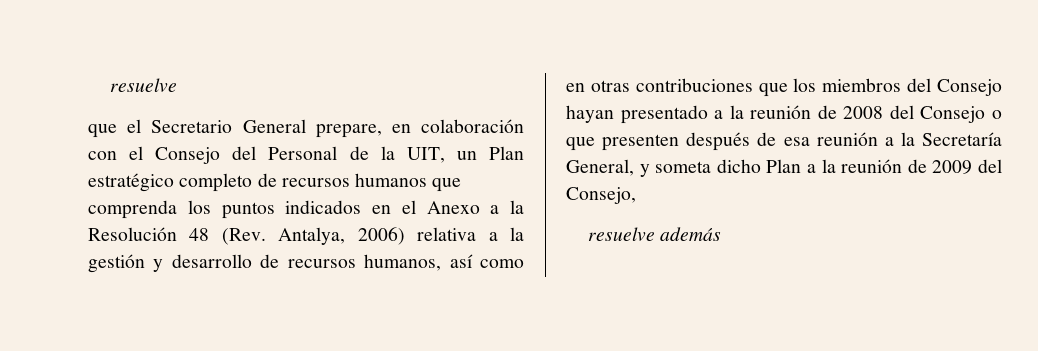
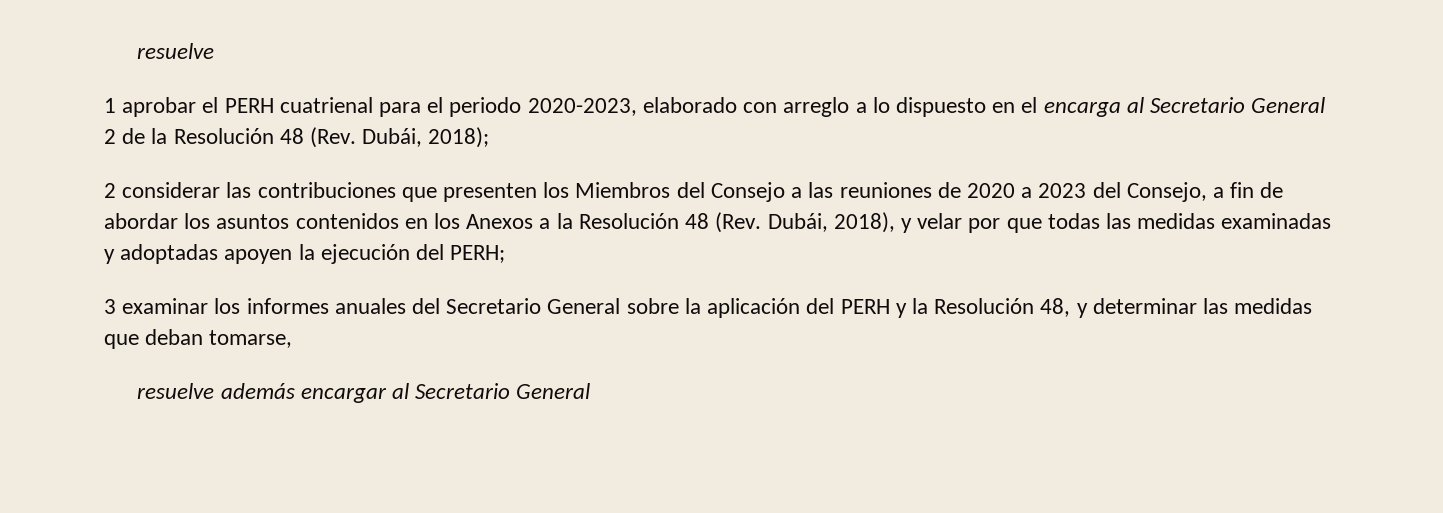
- que el Secretario General prepare, en colaboración con el Consejo del Personal de la UIT, un Plan estratégico completo de recursos humanos que comprenda los puntos indicados en el Anexo a la Resolución 48 (Rev. Antalya, 2006) relativa a la gestión y desarrollo de recursos humanos, así como en otras contribuciones que los miembros del Consejo hayan presentado a la reunión de 2008 del Consejo o que presenten después de esa reunión a la Secretaría General, y someta dicho Plan a la reunión de 2009 del Consejo,
- resuelve además
+ 1 aprobar el PERH cuatrienal para el periodo 2020-2023, elaborado con arreglo a lo dispuesto en el encarga al Secretario General 2 de la Resolución 48 (Rev. Dubái, 2018);
+ 2 considerar las contribuciones que presenten los Miembros del Consejo a las reuniones de 2020 a 2023 del Consejo, a fin de abordar los asuntos contenidos en los Anexos a la Resolución 48 (Rev. Dubái, 2018), y velar por que todas las medidas examinadas y adoptadas apoyen la ejecución del PERH;
+ 3 examinar los informes anuales del Secretario General sobre la aplicación del PERH y la Resolución 48, y determinar las medidas que deban tomarse,
+ resuelve además encargar al Secretario General

